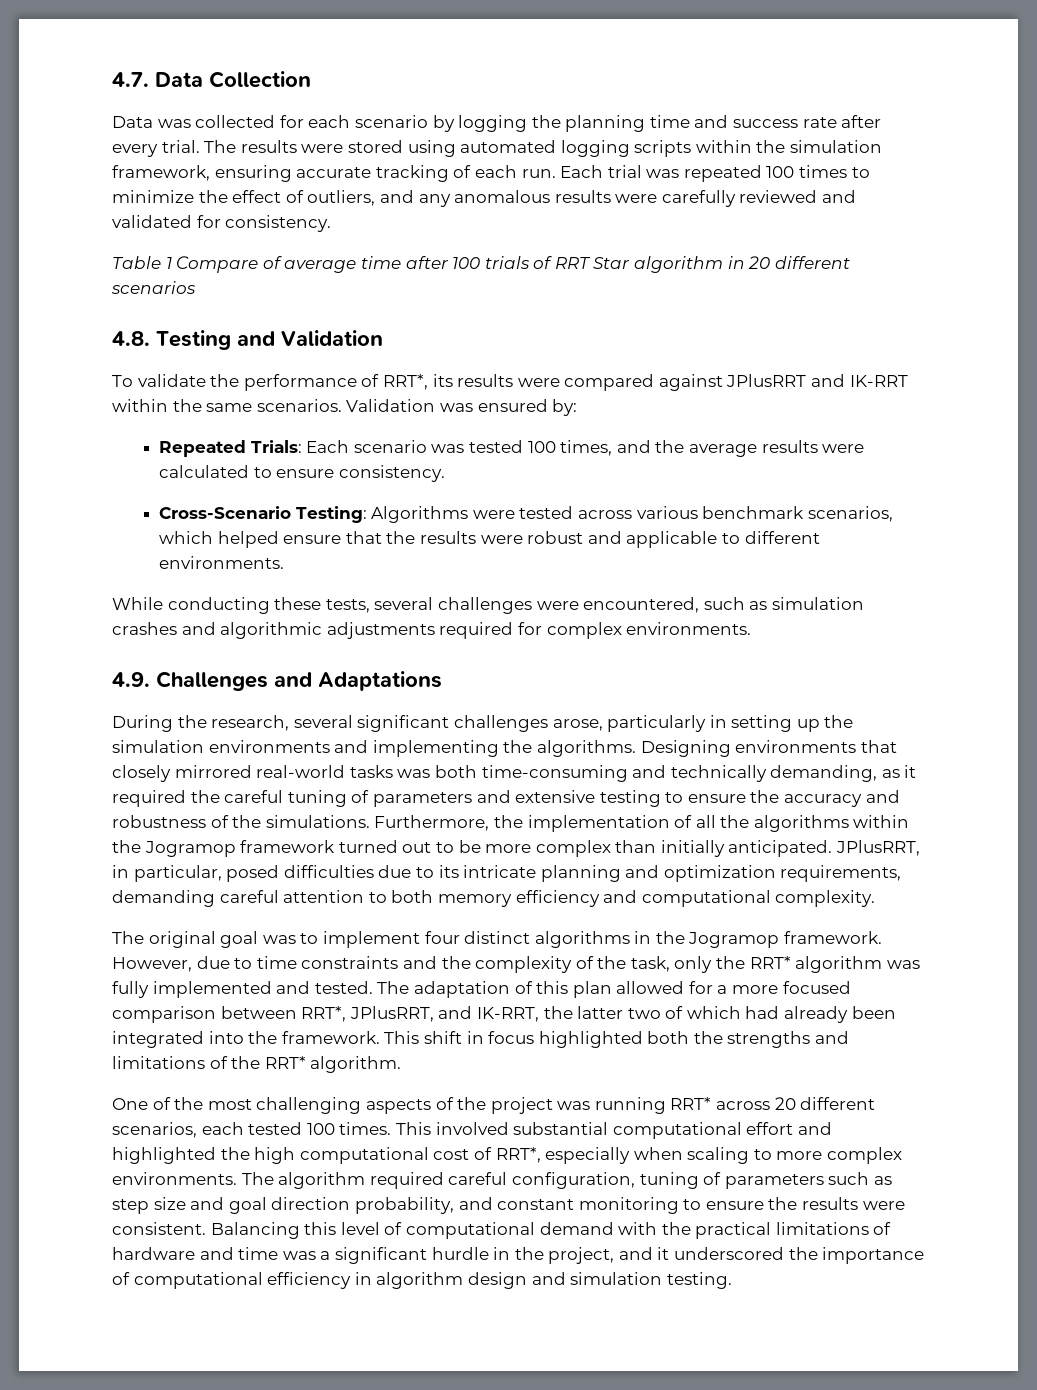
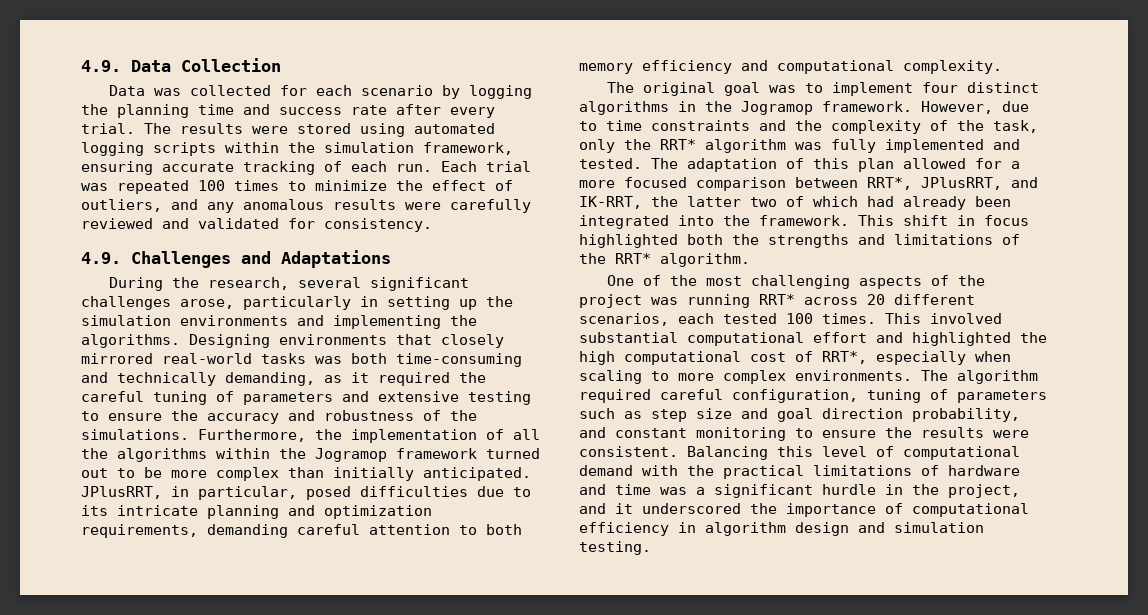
- 4.7. Data Collection
+ 4.9. Data Collection
- Table 1 Compare of average time after 100 trials of RRT Star algorithm in 20 different scenarios
- 4.8. Testing and Validation
- To validate the performance of RRT*, its results were compared against JPlusRRT and IK-RRT within the same scenarios. Validation was ensured by:
- Repeated Trials: Each scenario was tested 100 times, and the average results were calculated to ensure consistency.
- Cross-Scenario Testing: Algorithms were tested across various benchmark scenarios, which helped ensure that the results were robust and applicable to different environments.
- While conducting these tests, several challenges were encountered, such as simulation crashes and algorithmic adjustments required for complex environments.

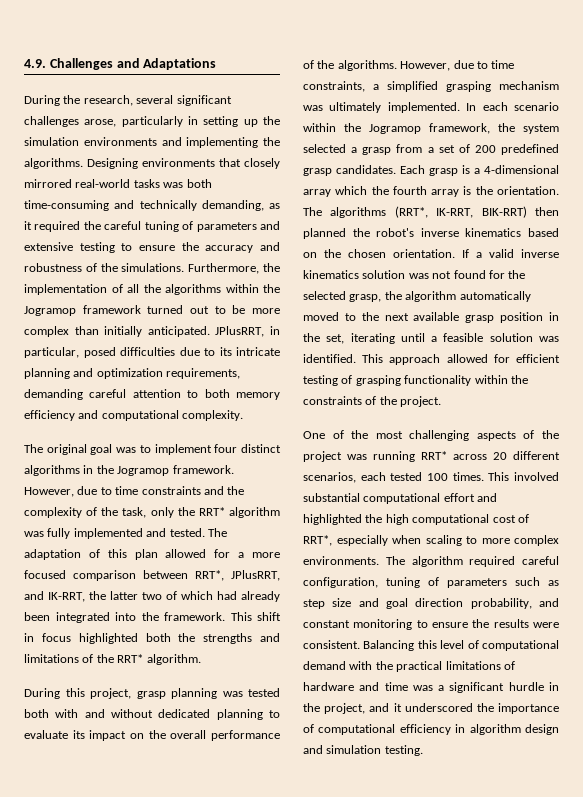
- 4.9. Data Collection
- Data was collected for each scenario by logging the planning time and success rate after every trial. The results were stored using automated logging scripts within the simulation framework, ensuring accurate tracking of each run. Each trial was repeated 100 times to minimize the effect of outliers, and any anomalous results were carefully reviewed and validated for consistency.
+ During this project, grasp planning was tested both with and without dedicated planning to evaluate its impact on the overall performance of the algorithms. However, due to time constraints, a simplified grasping mechanism was ultimately implemented. In each scenario within the Jogramop framework, the system selected a grasp from a set of 200 predefined grasp candidates. Each grasp is a 4-dimensional array which the fourth array is the orientation. The algorithms (RRT*, IK-RRT, BIK-RRT) then planned the robot's inverse kinematics based on the chosen orientation. If a valid inverse kinematics solution was not found for the selected grasp, the algorithm automatically moved to the next available grasp position in the set, iterating until a feasible solution was identified. This approach allowed for efficient testing of grasping functionality within the constraints of the project.

